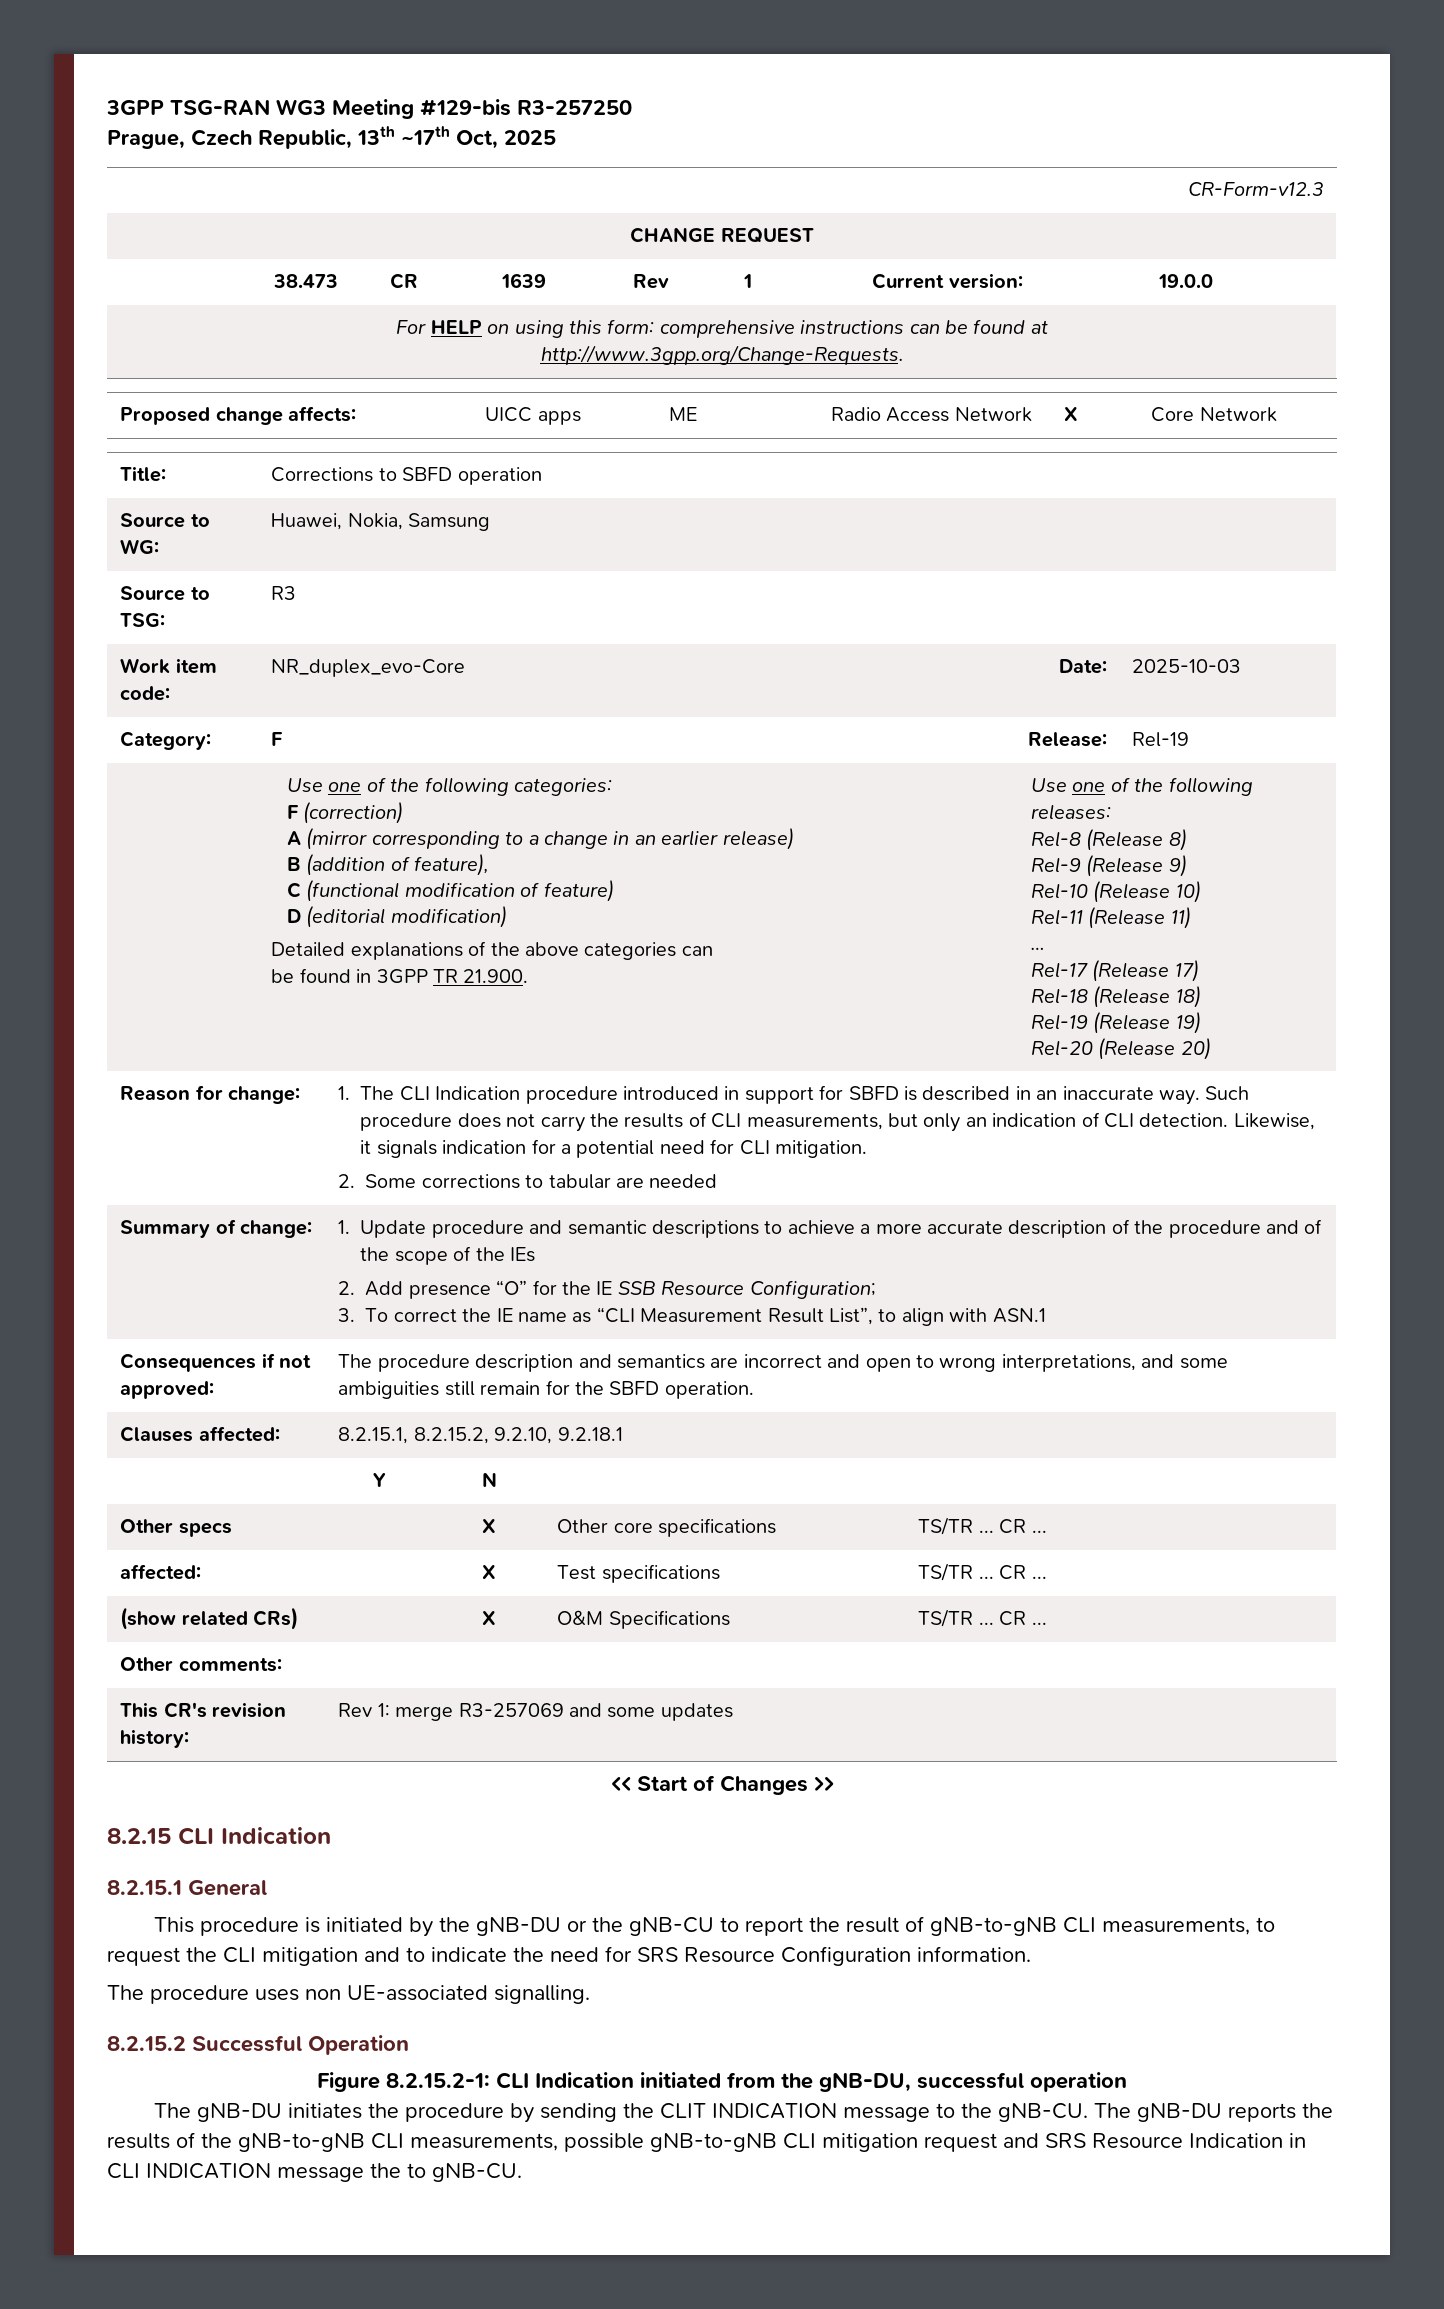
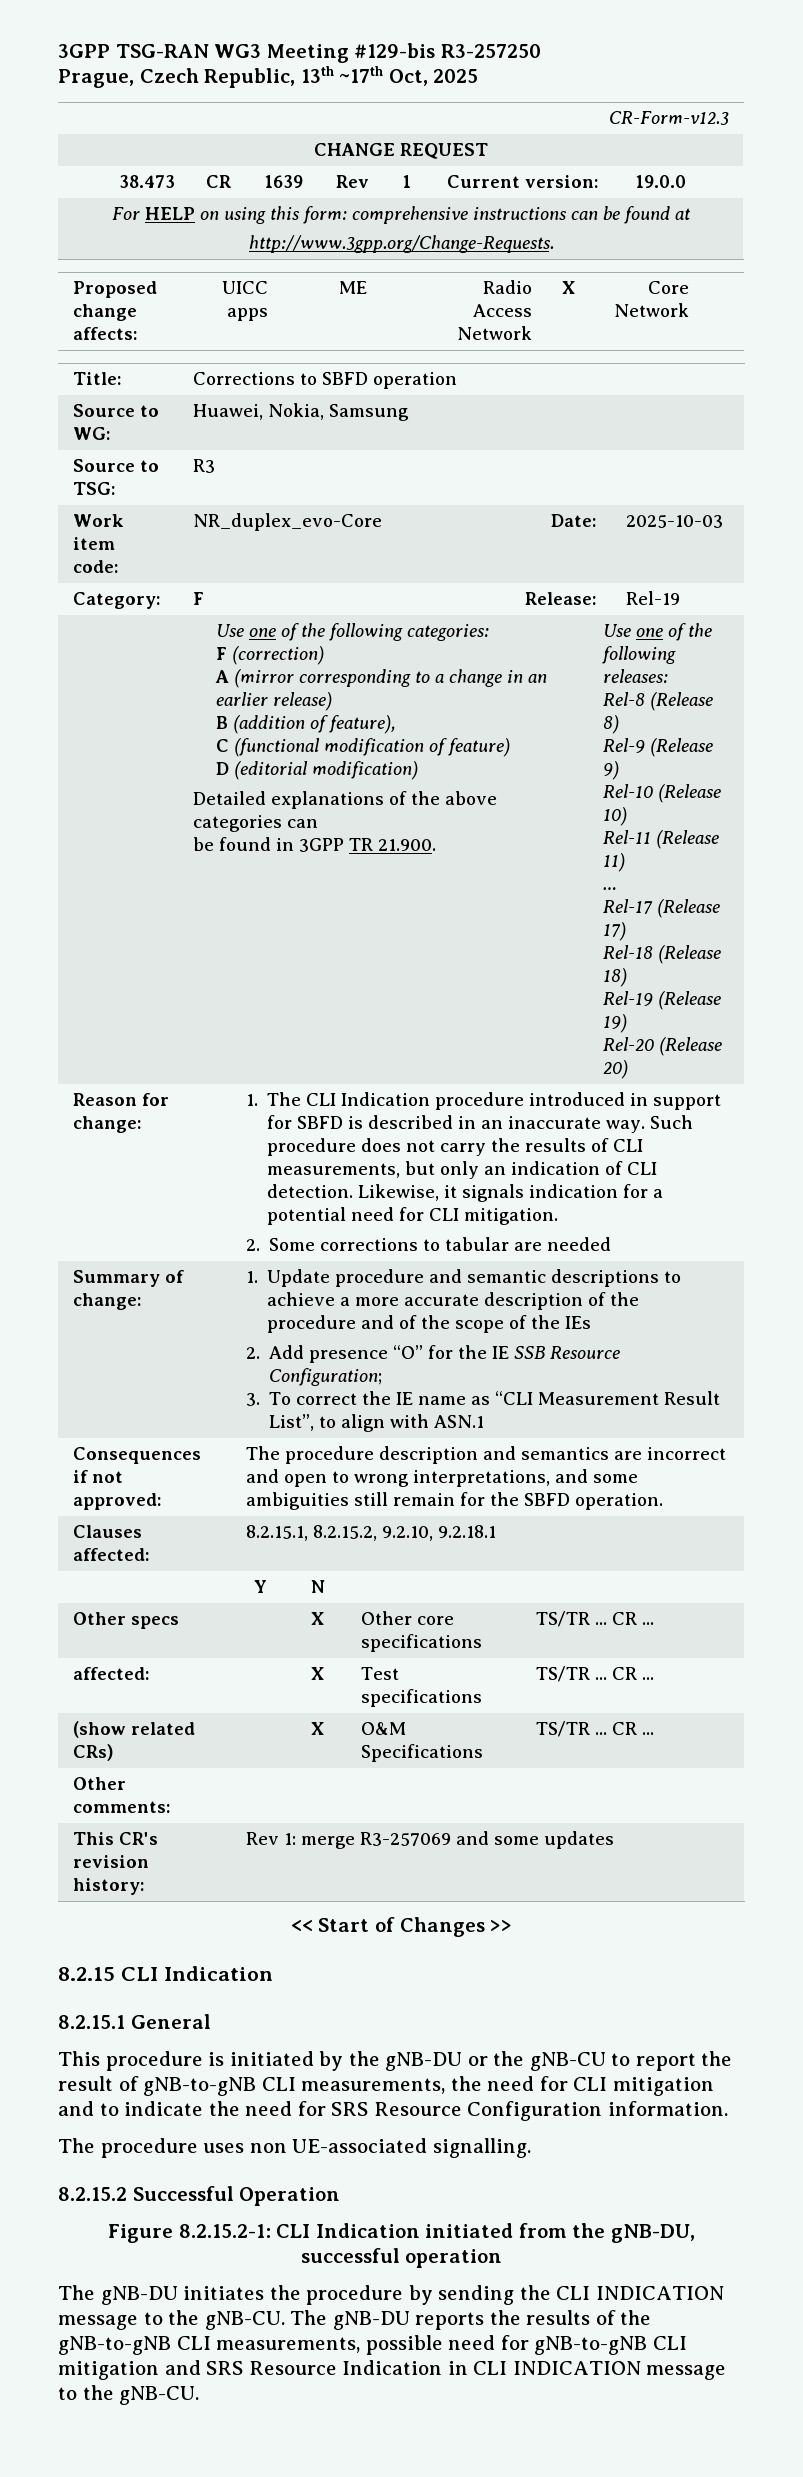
- This procedure is initiated by the gNB-DU or the gNB-CU to report the result of gNB-to-gNB CLI measurements, to request the CLI mitigation and to indicate the need for SRS Resource Configuration information.
+ This procedure is initiated by the gNB-DU or the gNB-CU to report the result of gNB-to-gNB CLI measurements, the need for CLI mitigation and to indicate the need for SRS Resource Configuration information.
- The gNB-DU initiates the procedure by sending the CLIT INDICATION message to the gNB-CU.
+ The gNB-DU initiates the procedure by sending the CLI INDICATION message to the gNB-CU.
- The gNB-DU reports the results of the gNB-to-gNB CLI measurements, possible gNB-to-gNB CLI mitigation request and SRS Resource Indication in CLI INDICATION message the to gNB-CU.
+ The gNB-DU reports the results of the gNB-to-gNB CLI measurements, possible need for gNB-to-gNB CLI mitigation and SRS Resource Indication in CLI INDICATION message to the gNB-CU.

